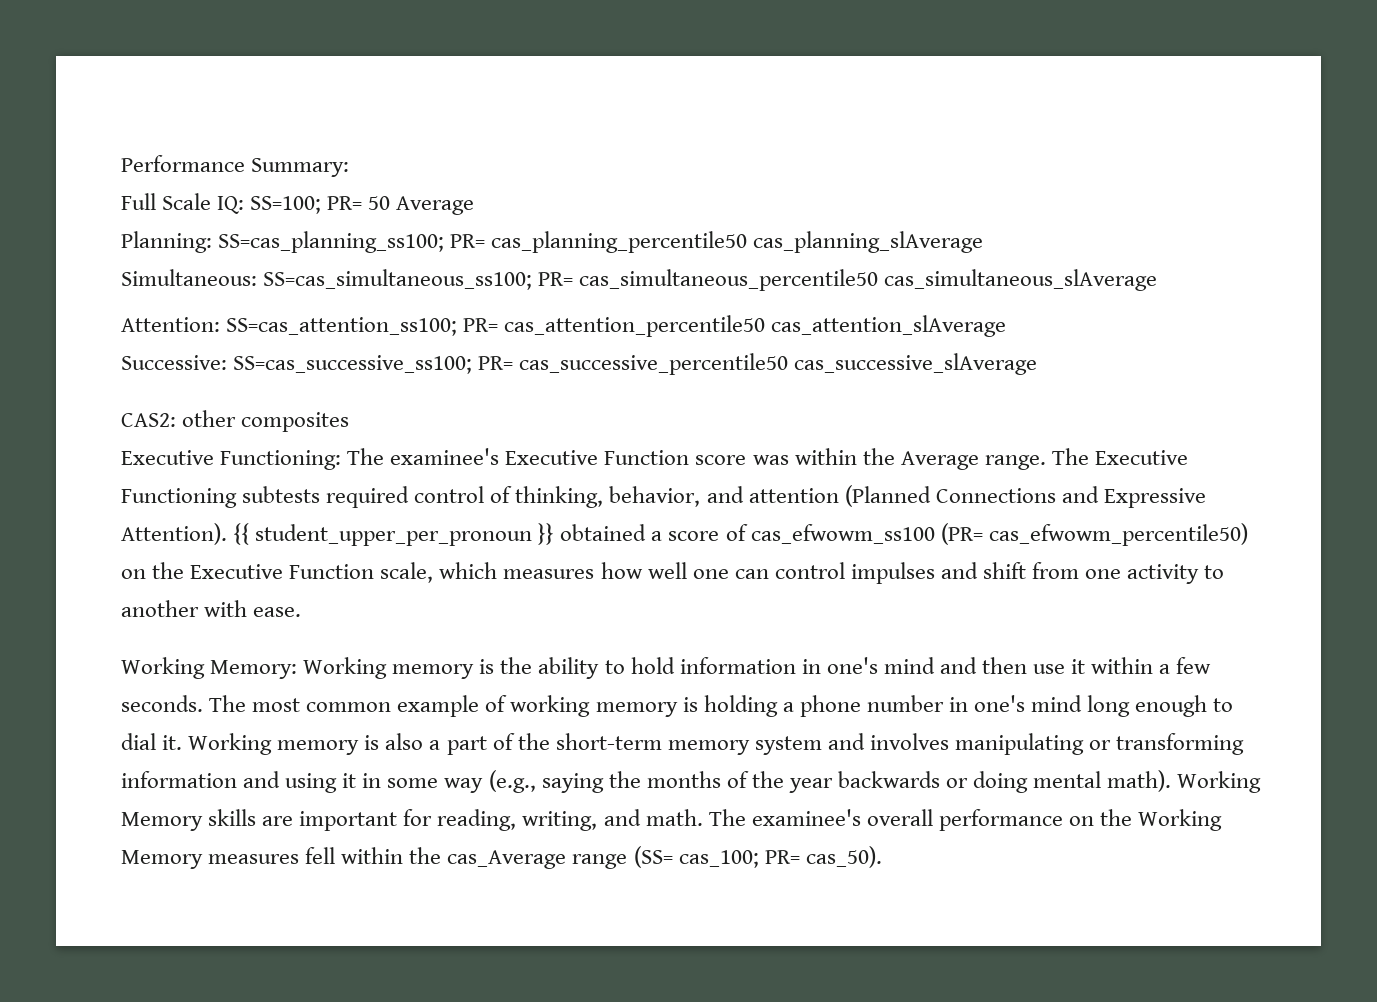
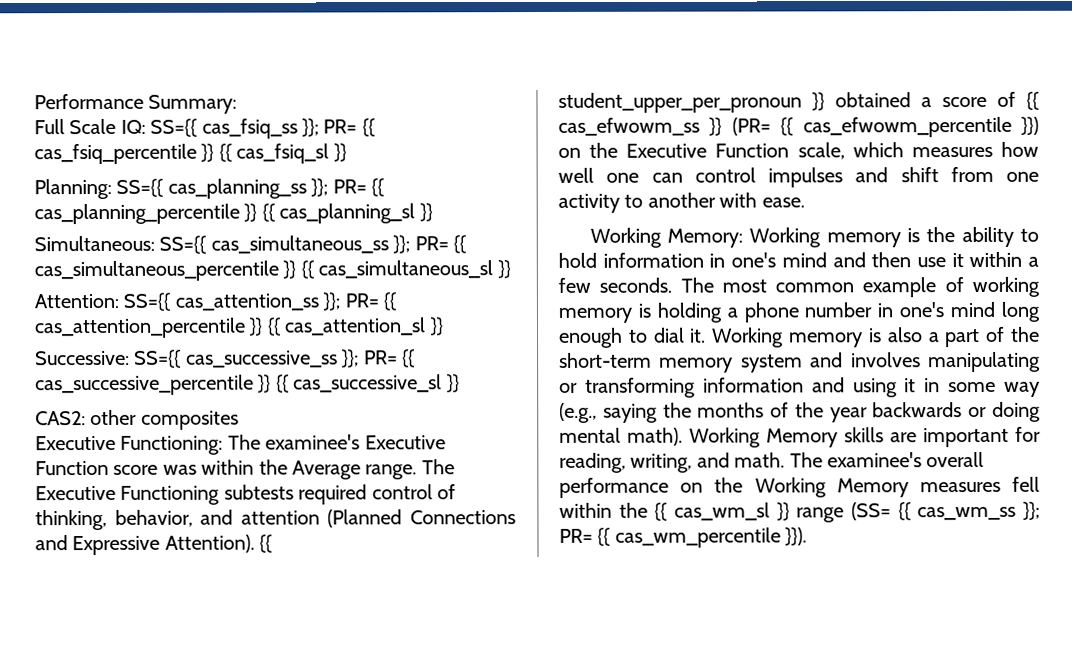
- Full Scale IQ: SS=100; PR= 50 Average
- Planning: SS=cas_planning_ss100; PR= cas_planning_percentile50 cas_planning_slAverage
- Simultaneous: SS=cas_simultaneous_ss100; PR= cas_simultaneous_percentile50 cas_simultaneous_slAverage
- Attention: SS=cas_attention_ss100; PR= cas_attention_percentile50 cas_attention_slAverage
- Successive: SS=cas_successive_ss100; PR= cas_successive_percentile50 cas_successive_slAverage
+ Full Scale IQ: SS={{ cas_fsiq_ss }}; PR= {{ cas_fsiq_percentile }} {{ cas_fsiq_sl }}
+ Planning: SS={{ cas_planning_ss }}; PR= {{ cas_planning_percentile }} {{ cas_planning_sl }}
+ Simultaneous: SS={{ cas_simultaneous_ss }}; PR= {{ cas_simultaneous_percentile }} {{ cas_simultaneous_sl }}
+ Attention: SS={{ cas_attention_ss }}; PR= {{ cas_attention_percentile }} {{ cas_attention_sl }}
+ Successive: SS={{ cas_successive_ss }}; PR= {{ cas_successive_percentile }} {{ cas_successive_sl }}
- {{ student_upper_per_pronoun }} obtained a score of cas_efwowm_ss100 (PR= cas_efwowm_percentile50) on the Executive Function scale, which measures how well one can control impulses and shift from one activity to another with ease.
+ {{ student_upper_per_pronoun }} obtained a score of {{ cas_efwowm_ss }} (PR= {{ cas_efwowm_percentile }}) on the Executive Function scale, which measures how well one can control impulses and shift from one activity to another with ease.
- The examinee's overall performance on the Working Memory measures fell within the cas_Average range (SS= cas_100; PR= cas_50).
+ The examinee's overall performance on the Working Memory measures fell within the {{ cas_wm_sl }} range (SS= {{ cas_wm_ss }}; PR= {{ cas_wm_percentile }}).

